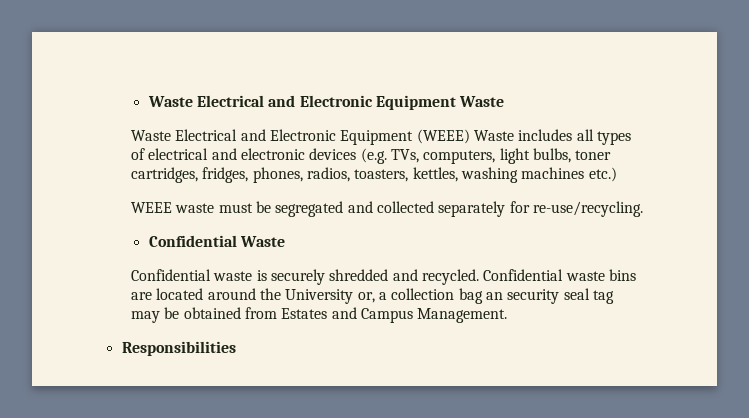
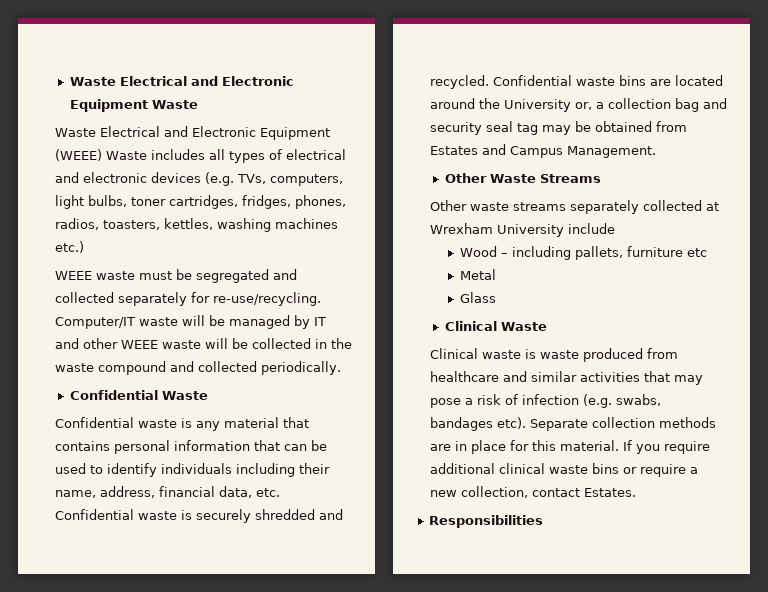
+ Computer/IT waste will be managed by IT and other WEEE waste will be collected in the waste compound and collected periodically.
- Confidential waste is securely shredded and recycled.
+ Confidential waste is any material that contains personal information that can be used to identify individuals including their name, address, financial data, etc. Confidential waste is securely shredded and recycled.
- Confidential waste bins are located around the University or, a collection bag an security seal tag may be obtained from Estates and Campus Management.
+ Confidential waste bins are located around the University or, a collection bag and security seal tag may be obtained from Estates and Campus Management.
+ Other Waste Streams
+ Other waste streams separately collected at Wrexham University include
+ Wood – including pallets, furniture etc
+ Metal
+ Glass
+ Clinical Waste
+ Clinical waste is waste produced from healthcare and similar activities that may pose a risk of infection (e.g. swabs, bandages etc). Separate collection methods are in place for this material. If you require additional clinical waste bins or require a new collection, contact Estates.

